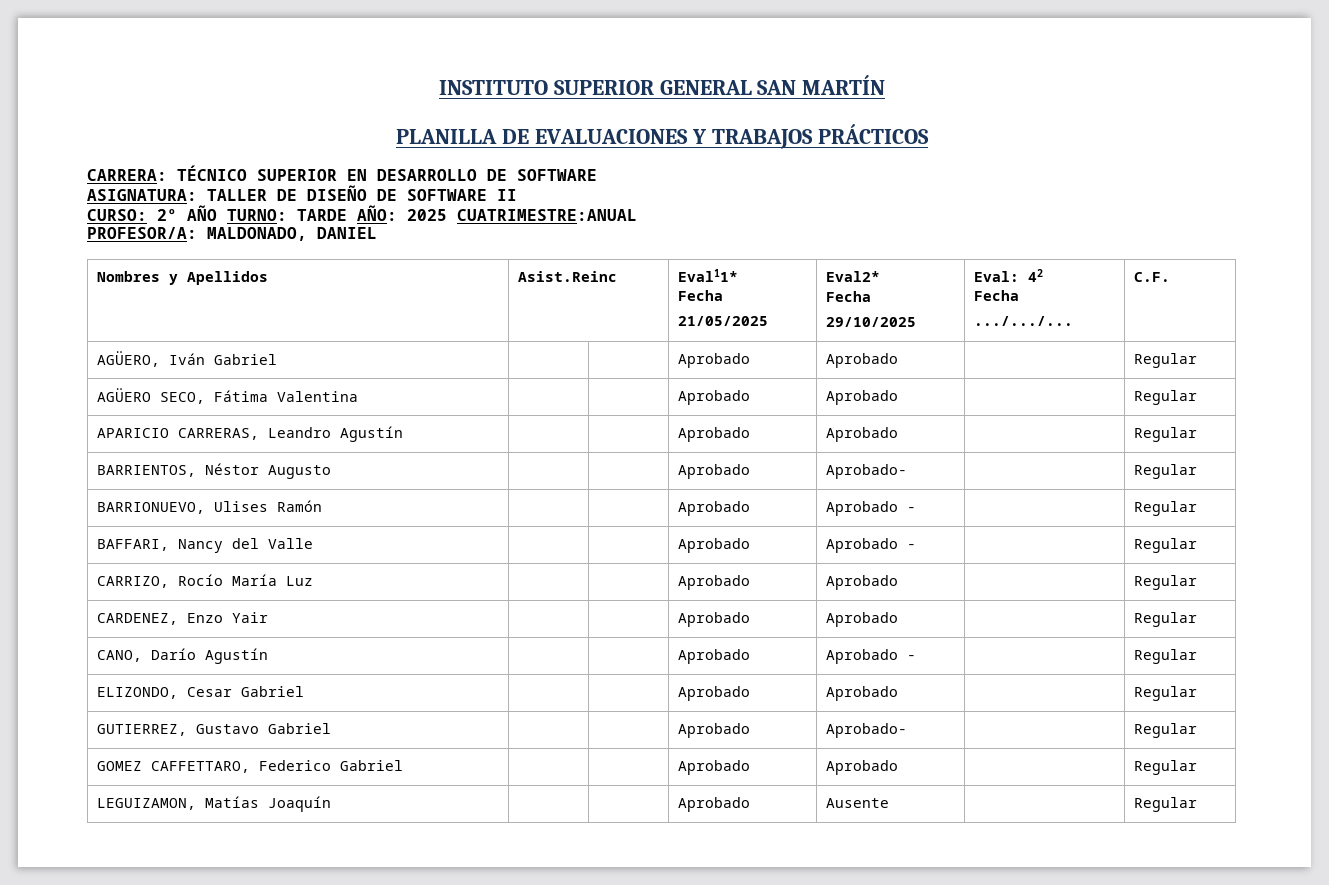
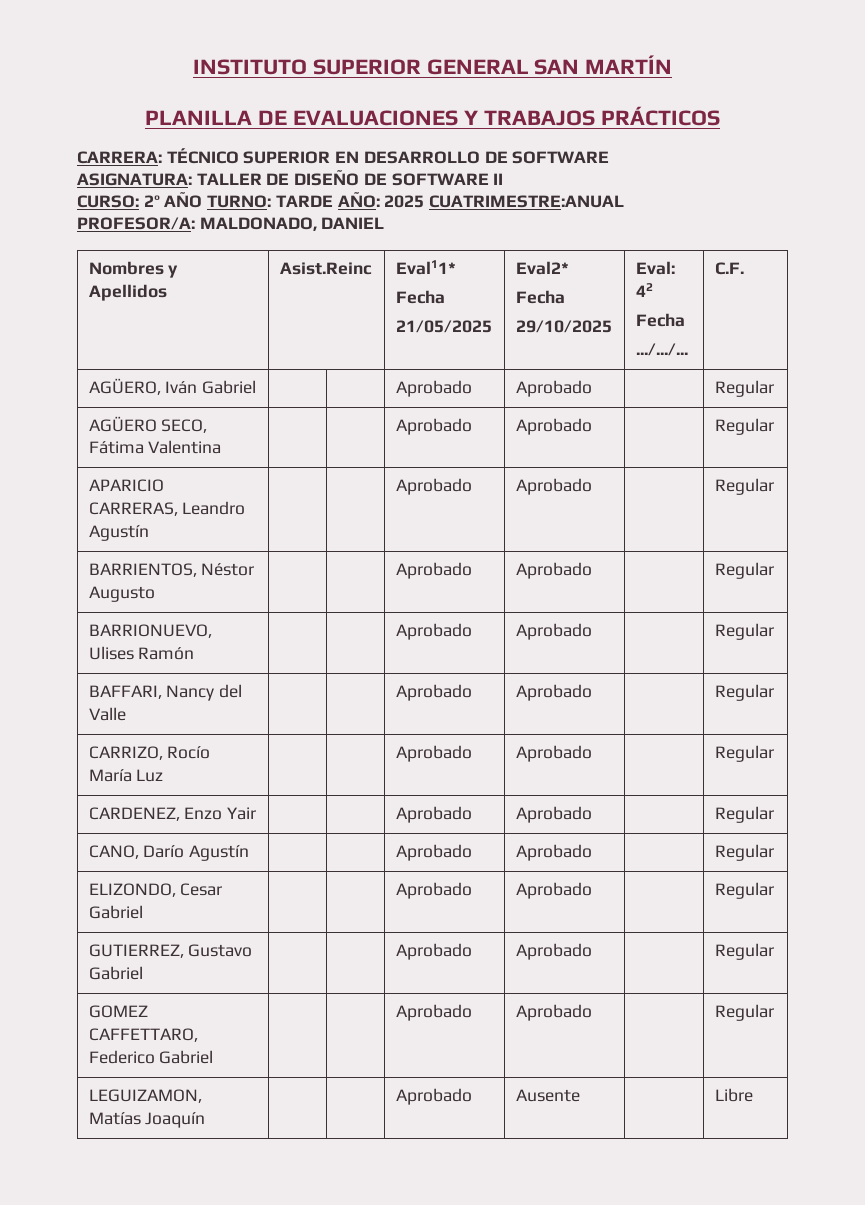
- BARRIENTOS, Néstor Augusto | | | Aprobado | Aprobado- | | Regular
+ BARRIENTOS, Néstor Augusto | | | Aprobado | Aprobado | | Regular
- BARRIONUEVO, Ulises Ramón | | | Aprobado | Aprobado - | | Regular
+ BARRIONUEVO, Ulises Ramón | | | Aprobado | Aprobado | | Regular
- BAFFARI, Nancy del Valle | | | Aprobado | Aprobado - | | Regular
+ BAFFARI, Nancy del Valle | | | Aprobado | Aprobado | | Regular
- CANO, Darío Agustín | | | Aprobado | Aprobado - | | Regular
+ CANO, Darío Agustín | | | Aprobado | Aprobado | | Regular
- GUTIERREZ, Gustavo Gabriel | | | Aprobado | Aprobado- | | Regular
+ GUTIERREZ, Gustavo Gabriel | | | Aprobado | Aprobado | | Regular
- LEGUIZAMON, Matías Joaquín | | | Aprobado | Ausente | | Regular
+ LEGUIZAMON, Matías Joaquín | | | Aprobado | Ausente | | Libre

